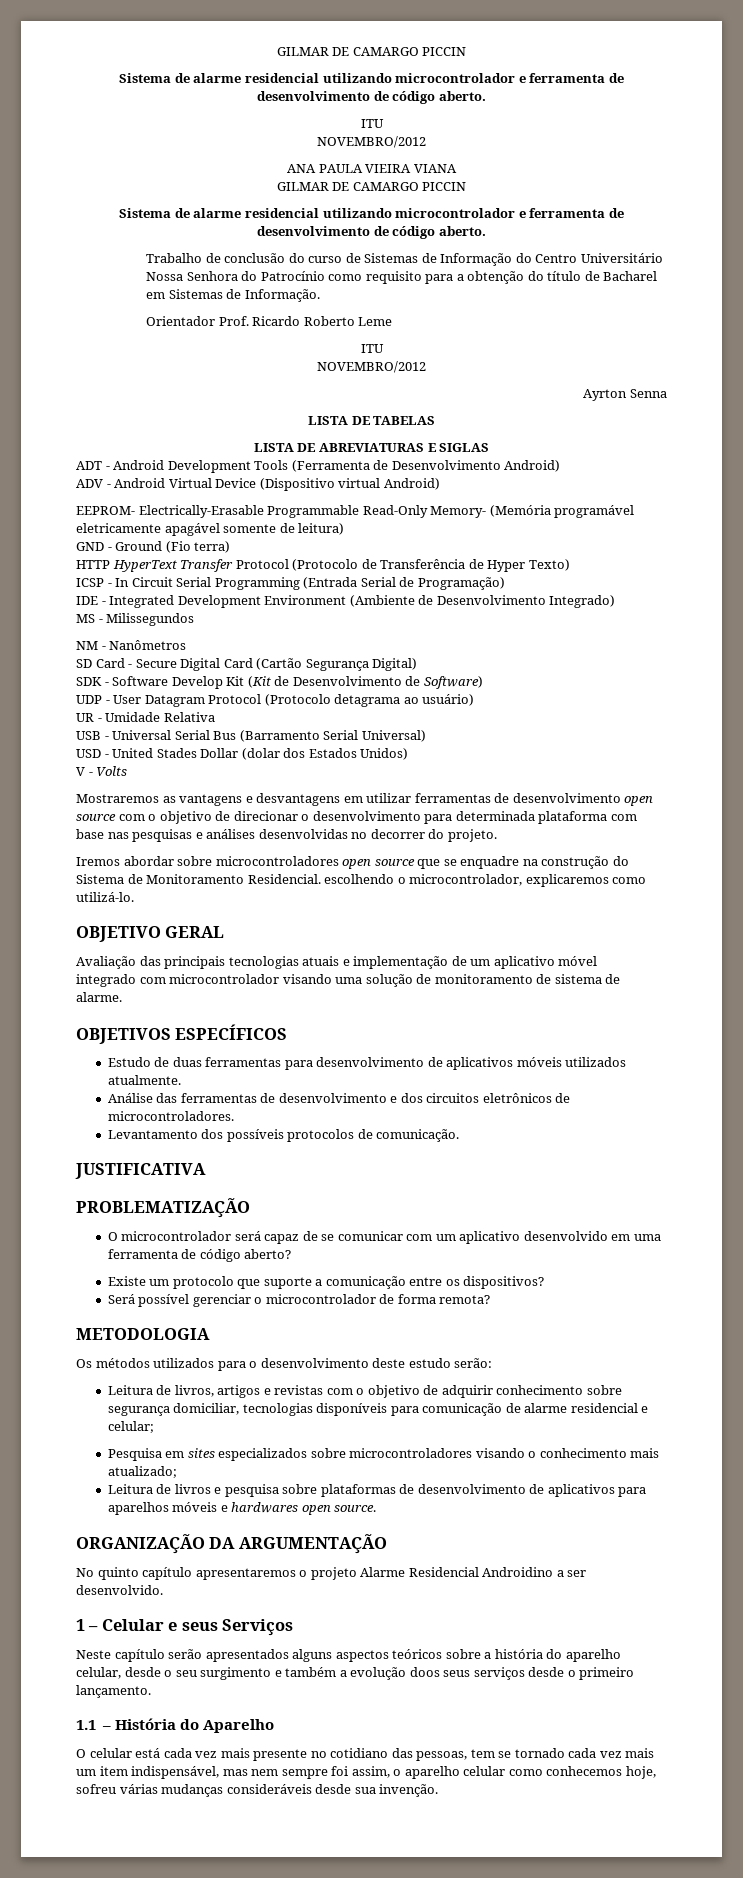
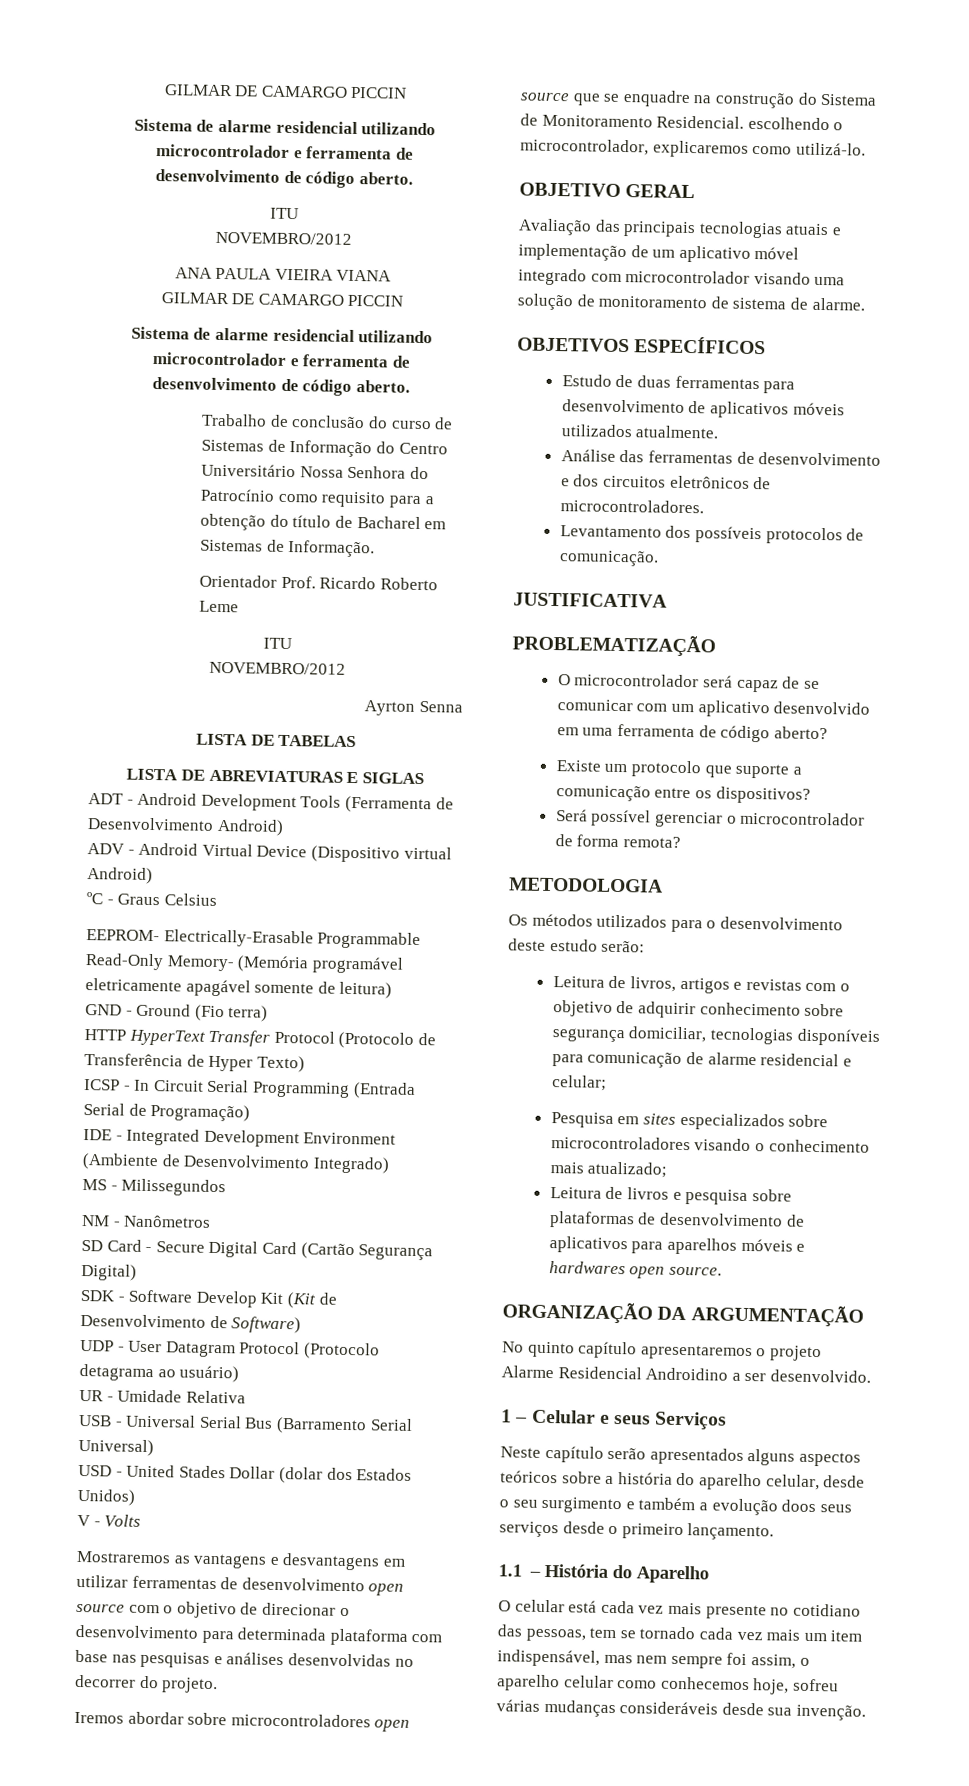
+ ºC - Graus Celsius

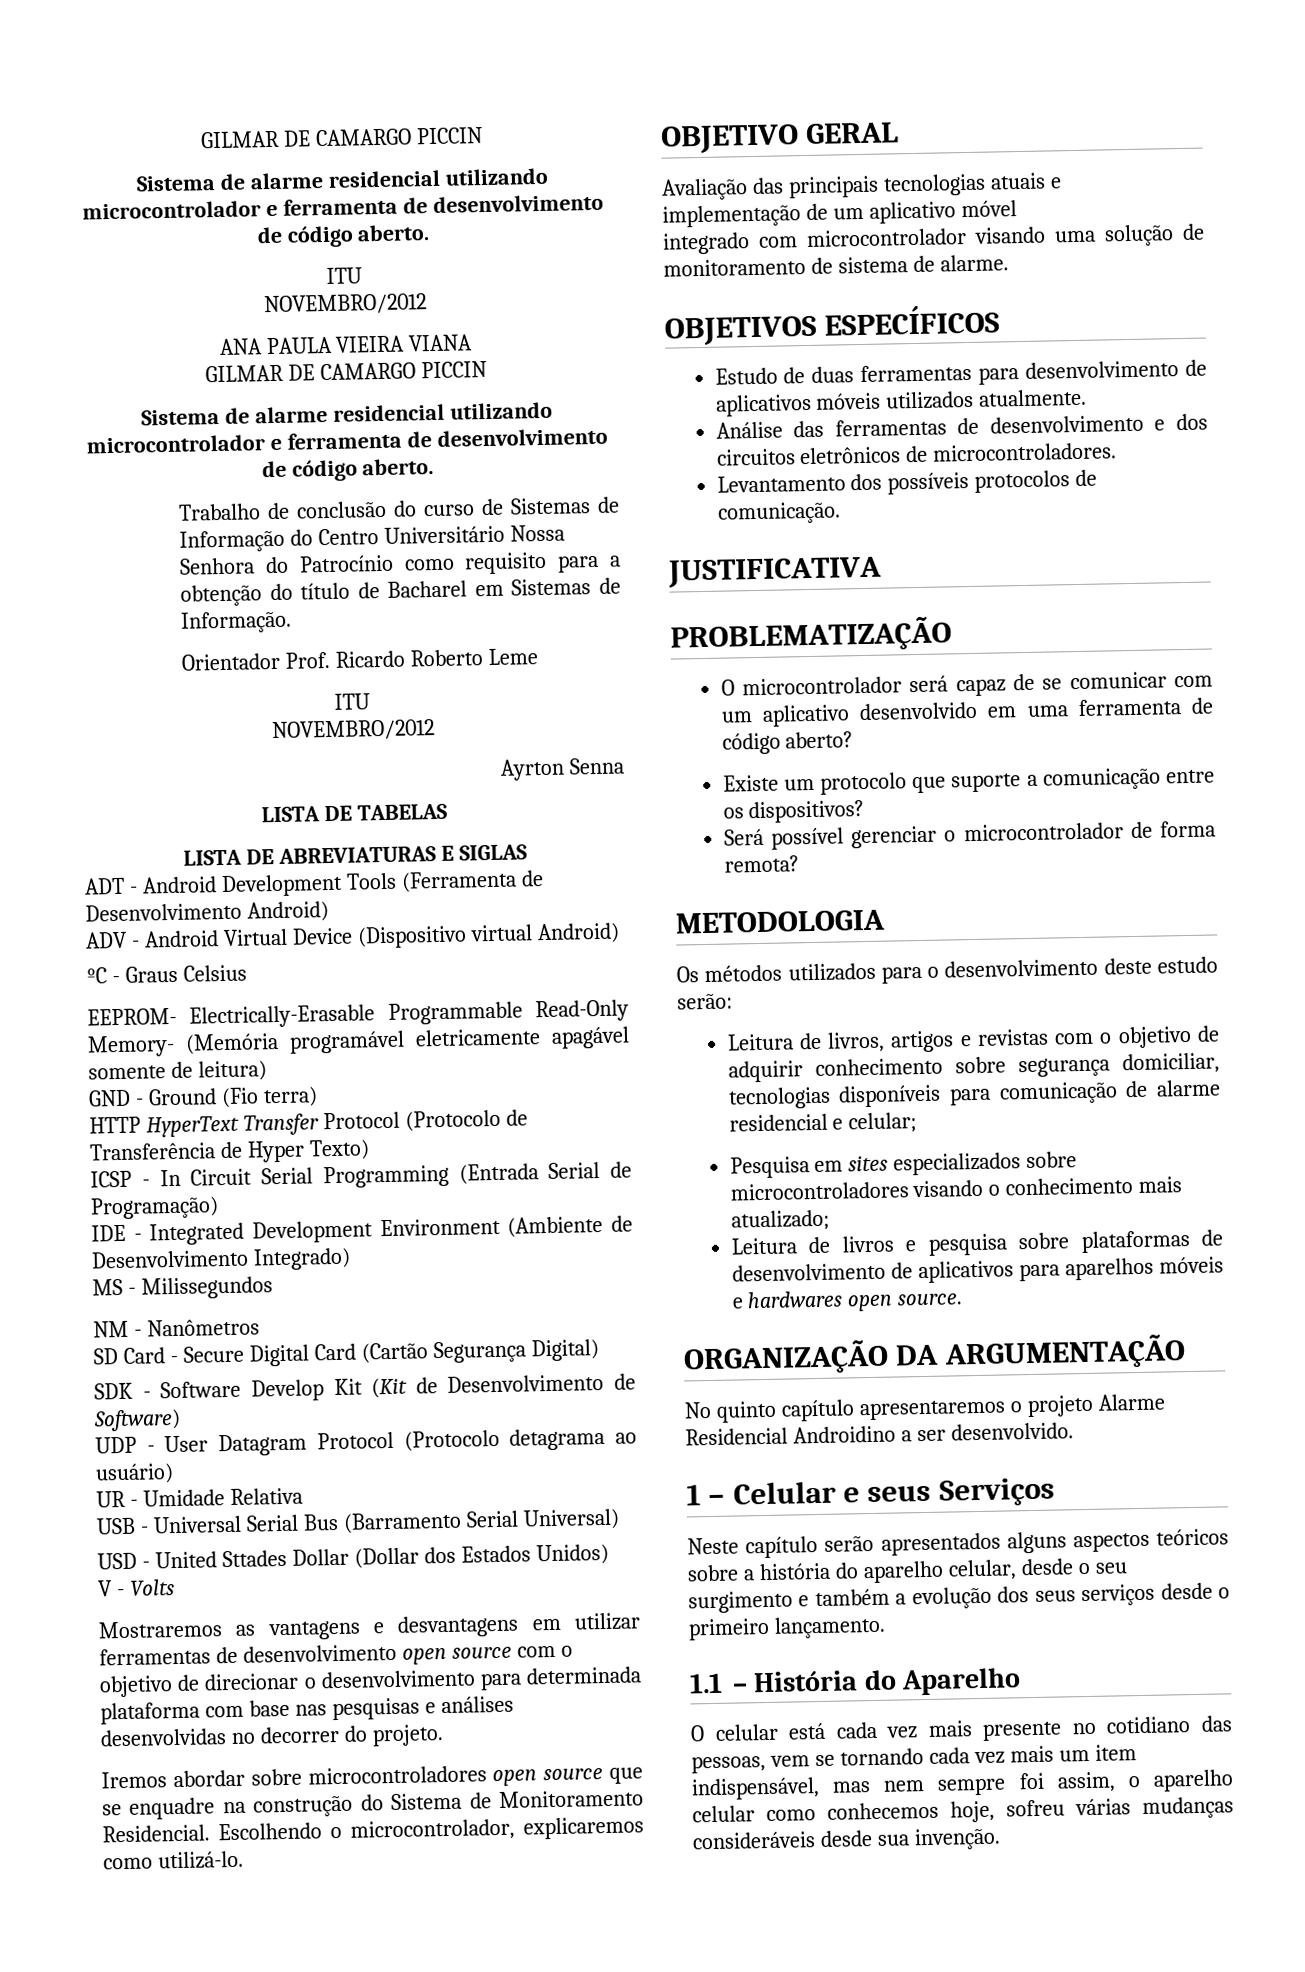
- USD - United Stades Dollar (dolar dos Estados Unidos)
+ USD - United Sttades Dollar (Dollar dos Estados Unidos)
- Iremos abordar sobre microcontroladores open source que se enquadre na construção do Sistema de Monitoramento Residencial. escolhendo o microcontrolador, explicaremos como utilizá-lo.
+ Iremos abordar sobre microcontroladores open source que se enquadre na construção do Sistema de Monitoramento Residencial. Escolhendo o microcontrolador, explicaremos como utilizá-lo.
- Neste capítulo serão apresentados alguns aspectos teóricos sobre a história do aparelho celular, desde o seu surgimento e também a evolução doos seus serviços desde o primeiro lançamento.
+ Neste capítulo serão apresentados alguns aspectos teóricos sobre a história do aparelho celular, desde o seu surgimento e também a evolução dos seus serviços desde o primeiro lançamento.
- O celular está cada vez mais presente no cotidiano das pessoas, tem se tornado cada vez mais um item indispensável, mas nem sempre foi assim, o aparelho celular como conhecemos hoje, sofreu várias mudanças consideráveis desde sua invenção.
+ O celular está cada vez mais presente no cotidiano das pessoas, vem se tornando cada vez mais um item indispensável, mas nem sempre foi assim, o aparelho celular como conhecemos hoje, sofreu várias mudanças consideráveis desde sua invenção.

